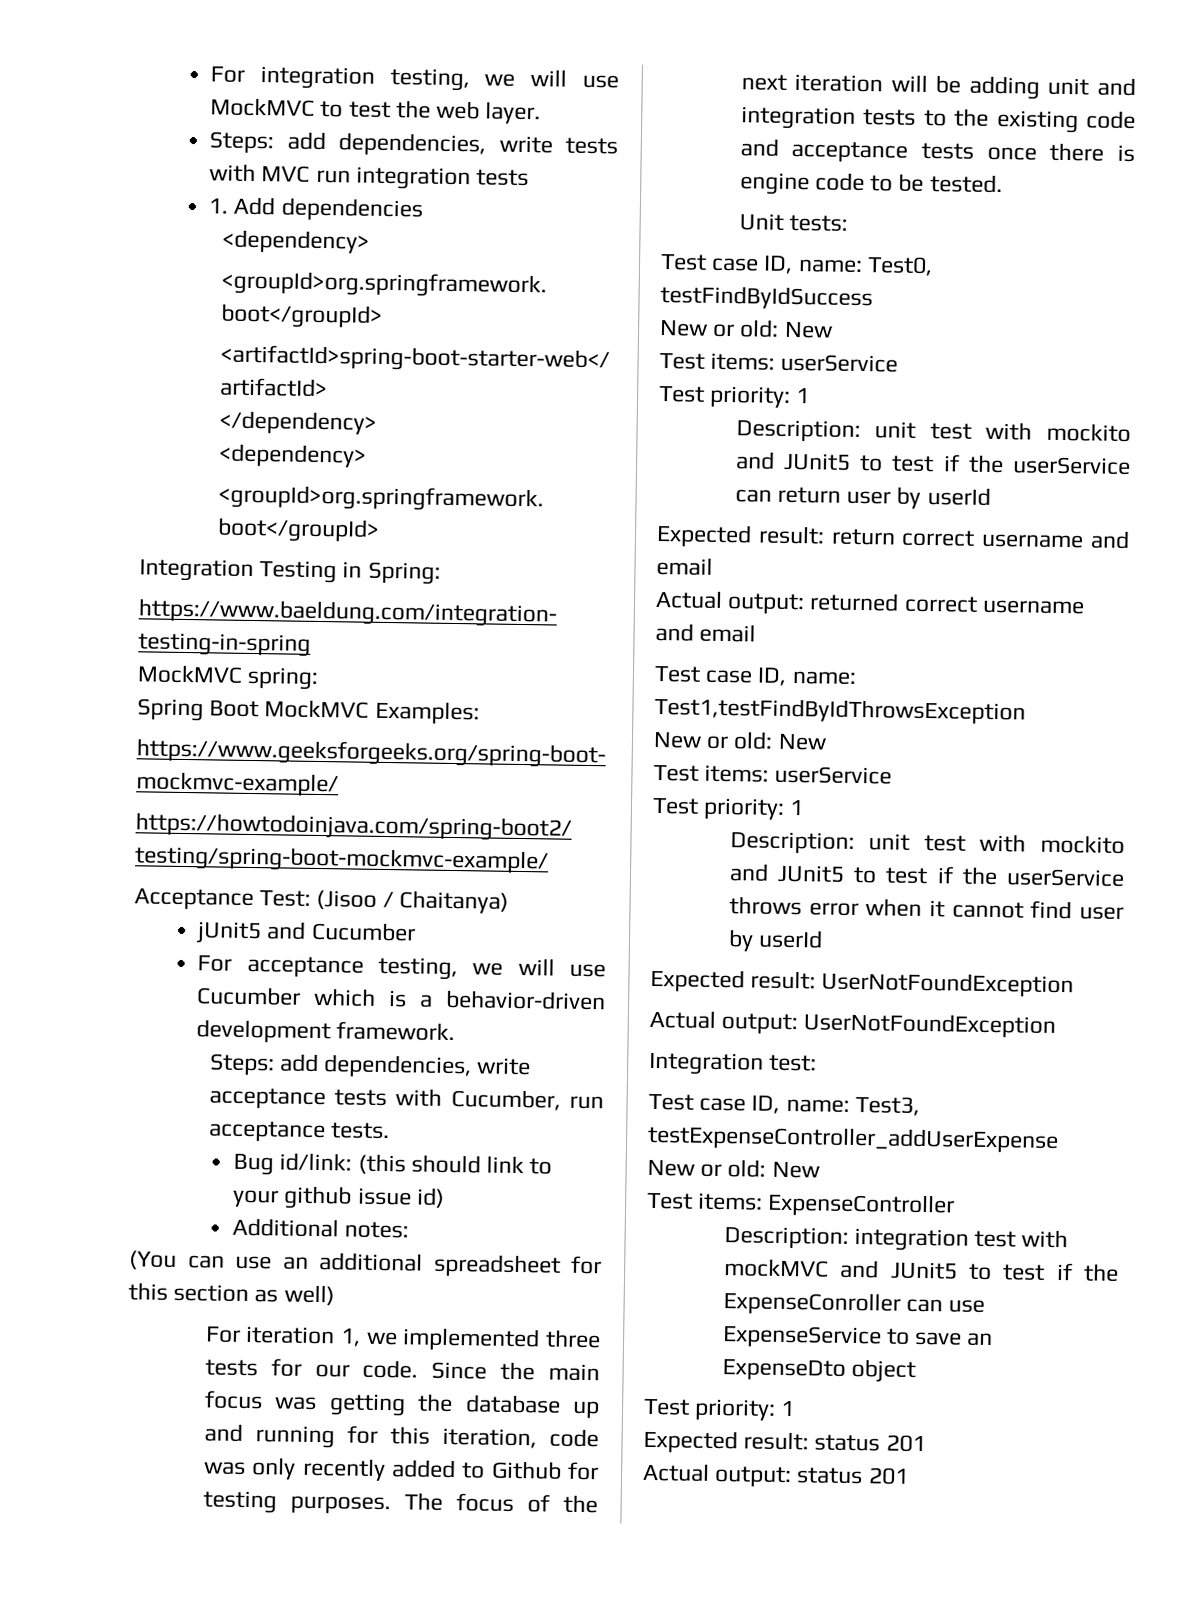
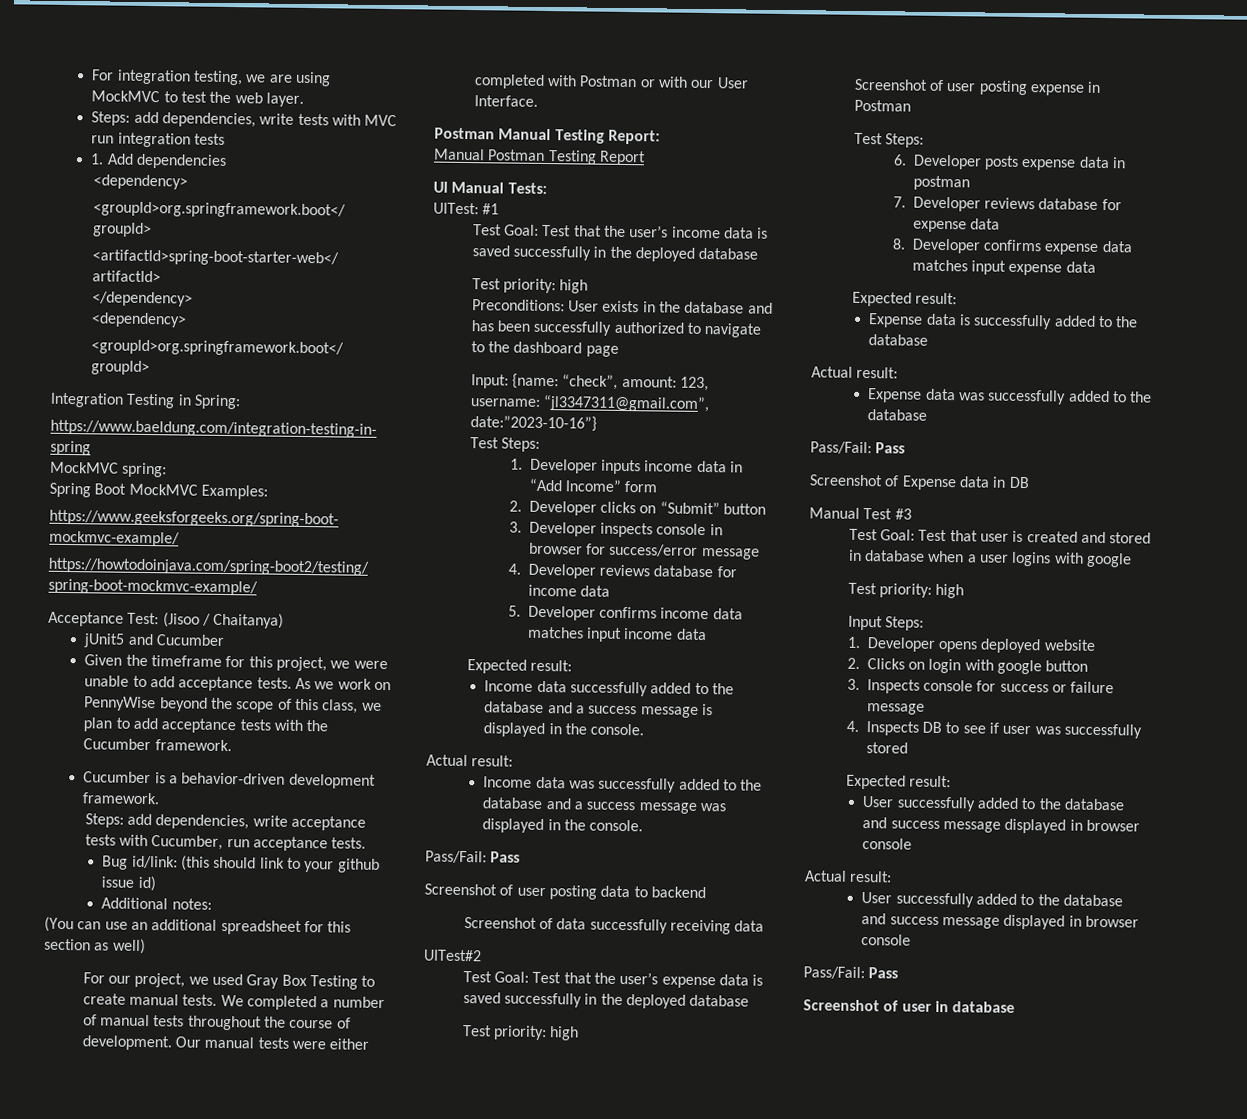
- For integration testing, we will use MockMVC to test the web layer.
+ For integration testing, we are using MockMVC to test the web layer.
- For acceptance testing, we will use Cucumber which is a behavior-driven development framework.
+ Given the timeframe for this project, we were unable to add acceptance tests. As we work on PennyWise beyond the scope of this class, we plan to add acceptance tests with the Cucumber framework.
+ Cucumber is a behavior-driven development framework.
- For iteration 1, we implemented three tests for our code. Since the main focus was getting the database up and running for this iteration, code was only recently added to Github for testing purposes. The focus of the next iteration will be adding unit and integration tests to the existing code and acceptance tests once there is engine code to be tested.
- Unit tests:
- Test case ID, name: Test0, testFindByIdSuccess
- New or old: New
- Test items: userService
- Test priority: 1
- Description: unit test with mockito and JUnit5 to test if the userService can return user by userId
- Expected result: return correct username and email
- Actual output: returned correct username and email
- Test case ID, name: Test1,testFindByIdThrowsException
- New or old: New
- Test items: userService
- Test priority: 1
- Description: unit test with mockito and JUnit5 to test if the userService throws error when it cannot find user by userId
- Expected result: UserNotFoundException
- Actual output: UserNotFoundException
- Integration test:
- Test case ID, name: Test3, testExpenseController_addUserExpense
- New or old: New
- Test items: ExpenseController
- Description: integration test with mockMVC and JUnit5 to test if the ExpenseConroller can use ExpenseService to save an ExpenseDto object
- Test priority: 1
- Expected result: status 201
- Actual output: status 201
+ For our project, we used Gray Box Testing to create manual tests. We completed a number of manual tests throughout the course of development. Our manual tests were either completed with Postman or with our User Interface.
+ Postman Manual Testing Report:
+ Manual Postman Testing Report
+ UI Manual Tests:
+ UITest: #1
+ Test Goal: Test that the user’s income data is saved successfully in the deployed database
+ Test priority: high
+ Preconditions: User exists in the database and has been successfully authorized to navigate to the dashboard page
+ Input: {name: “check”, amount: 123, username: “jl3347311@gmail.com”, date:”2023-10-16”}
+ Test Steps:
+ 1. Developer inputs income data in “Add Income” form
+ 2. Developer clicks on “Submit” button
+ 3. Developer inspects console in browser for success/error message
+ 4. Developer reviews database for income data
+ 5. Developer confirms income data matches input income data
+ Expected result:
+ Income data successfully added to the database and a success message is displayed in the console.
+ Actual result:
+ Income data was successfully added to the database and a success message was displayed in the console.
+ Pass/Fail: Pass
+ Screenshot of user posting data to backend
+ Screenshot of data successfully receiving data
+ UITest#2
+ Test Goal: Test that the user’s expense data is saved successfully in the deployed database
+ Test priority: high
+ Screenshot of user posting expense in Postman
+ Test Steps:
+ 6. Developer posts expense data in postman
+ 7. Developer reviews database for expense data
+ 8. Developer confirms expense data matches input expense data
+ Expected result:
+ Expense data is successfully added to the database
+ Actual result:
+ Expense data was successfully added to the database
+ Pass/Fail: Pass
+ Screenshot of Expense data in DB
+ Manual Test #3
+ Test Goal: Test that user is created and stored in database when a user logins with google
+ Test priority: high
+ Input Steps:
+ 1. Developer opens deployed website
+ 2. Clicks on login with google button
+ 3. Inspects console for success or failure message
+ 4. Inspects DB to see if user was successfully stored
+ Expected result:
+ User successfully added to the database and success message displayed in browser console
+ Actual result:
+ User successfully added to the database and success message displayed in browser console
+ Pass/Fail: Pass
+ Screenshot of user in database

